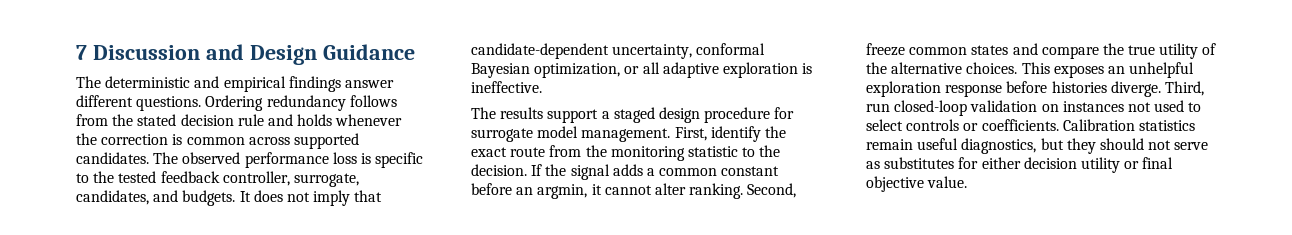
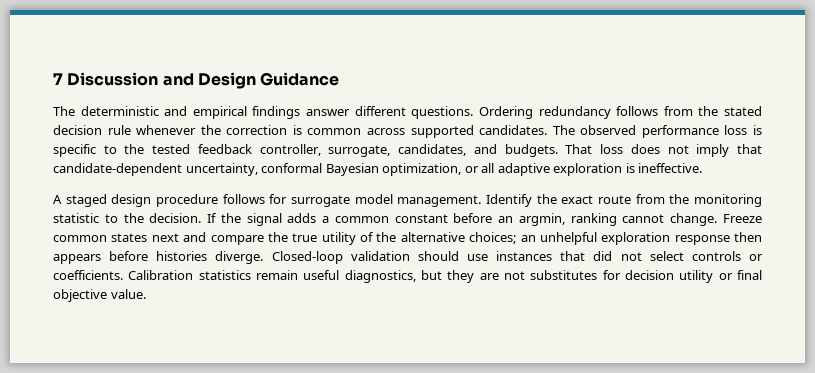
- Ordering redundancy follows from the stated decision rule and holds whenever the correction is common across supported candidates.
+ Ordering redundancy follows from the stated decision rule whenever the correction is common across supported candidates.
- It does not imply that candidate-dependent uncertainty, conformal Bayesian optimization, or all adaptive exploration is ineffective.
+ That loss does not imply that candidate-dependent uncertainty, conformal Bayesian optimization, or all adaptive exploration is ineffective.
- The results support a staged design procedure for surrogate model management.
+ A staged design procedure follows for surrogate model management.
- First, identify the exact route from the monitoring statistic to the decision.
+ Identify the exact route from the monitoring statistic to the decision.
- If the signal adds a common constant before an argmin, it cannot alter ranking. Second, freeze common states and compare the true utility of the alternative choices. This exposes an unhelpful exploration response before histories diverge.
+ If the signal adds a common constant before an argmin, ranking cannot change. Freeze common states next and compare the true utility of the alternative choices; an unhelpful exploration response then appears before histories diverge.
- Third, run closed-loop validation on instances not used to select controls or coefficients.
+ Closed-loop validation should use instances that did not select controls or coefficients.
- Calibration statistics remain useful diagnostics, but they should not serve as substitutes for either decision utility or final objective value.
+ Calibration statistics remain useful diagnostics, but they are not substitutes for decision utility or final objective value.

